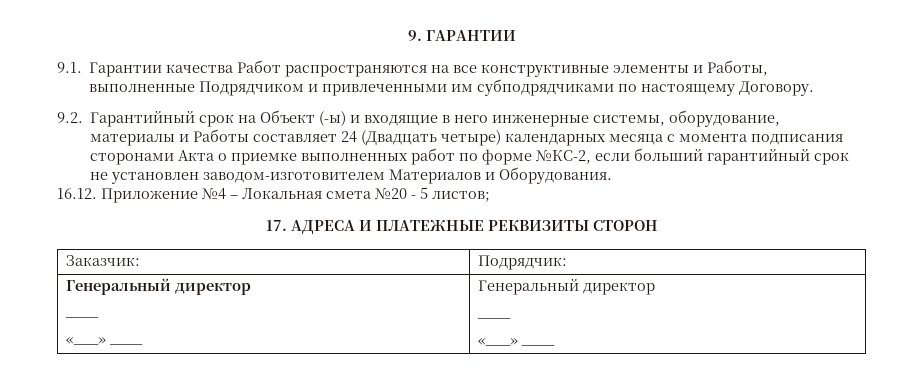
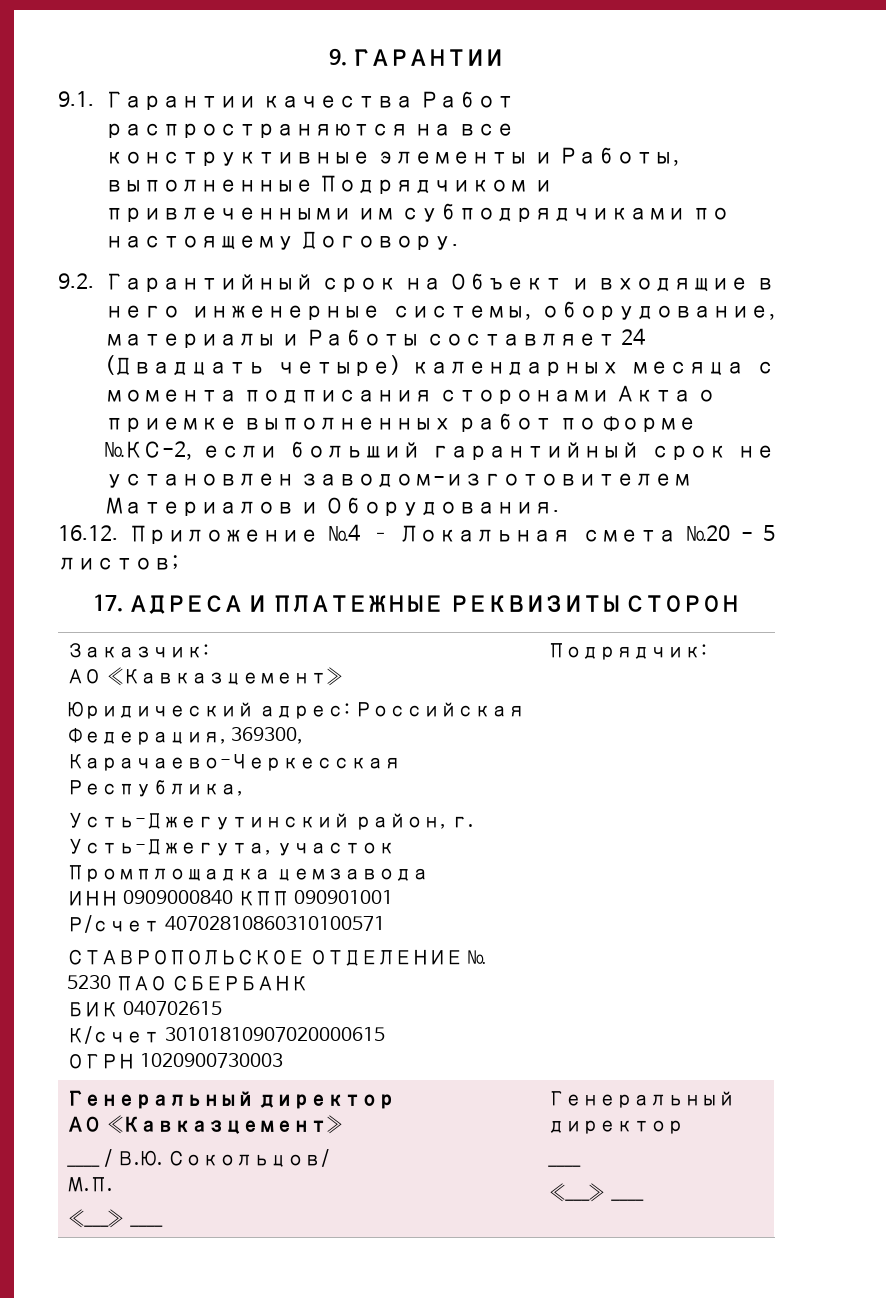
- 9.2. Гарантийный срок на Объект (-ы) и входящие в него инженерные системы, оборудование, материалы и Работы составляет 24 (Двадцать четыре) календарных месяца с момента подписания сторонами Акта о приемке выполненных работ по форме №КС-2, если больший гарантийный срок не установлен заводом-изготовителем Материалов и Оборудования.
+ 9.2. Гарантийный срок на Объект и входящие в него инженерные системы, оборудование, материалы и Работы составляет 24 (Двадцать четыре) календарных месяца с момента подписания сторонами Акта о приемке выполненных работ по форме №КС-2, если больший гарантийный срок не установлен заводом-изготовителем Материалов и Оборудования.
- Заказчик: | Подрядчик:
+ Заказчик:
+ АО «Кавказцемент»
+ Юридический адрес: Российская Федерация, 369300, Карачаево-Черкесская Республика,
+ Усть-Джегутинский район, г. Усть-Джегута, участок Промплощадка цемзавода
+ ИНН 0909000840 КПП 090901001
+ Р/счет 40702810860310100571
+ СТАВРОПОЛЬСКОЕ ОТДЕЛЕНИЕ № 5230 ПАО СБЕРБАНК
+ БИК 040702615
+ К/счет 30101810907020000615
+ ОГРН 1020900730003 | Подрядчик:
  Генеральный директор
- ____
+ АО «Кавказцемент»
+ ____ / В.Ю. Сокольцов/
+ М.П.

